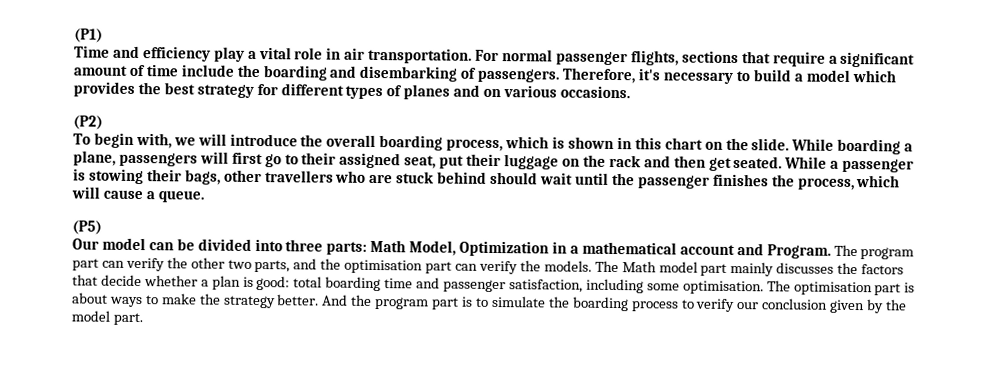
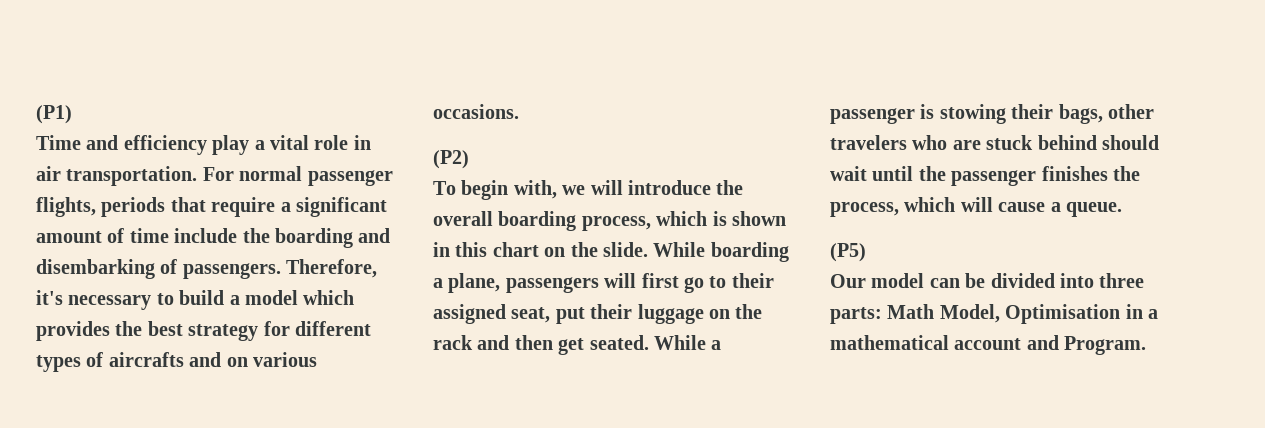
- For normal passenger flights, sections that require a significant amount of time include the boarding and disembarking of passengers.
+ For normal passenger flights, periods that require a significant amount of time include the boarding and disembarking of passengers.
- Therefore, it's necessary to build a model which provides the best strategy for different types of planes and on various occasions.
+ Therefore, it's necessary to build a model which provides the best strategy for different types of aircrafts and on various occasions.
- While a passenger is stowing their bags, other travellers who are stuck behind should wait until the passenger finishes the process, which will cause a queue.
+ While a passenger is stowing their bags, other travelers who are stuck behind should wait until the passenger finishes the process, which will cause a queue.
- Our model can be divided into three parts: Math Model, Optimization in a mathematical account and Program. The program part can verify the other two parts, and the optimisation part can verify the models. The Math model part mainly discusses the factors that decide whether a plan is good: total boarding time and passenger satisfaction, including some optimisation. The optimisation part is about ways to make the strategy better. And the program part is to simulate the boarding process to verify our conclusion given by the model part.
+ Our model can be divided into three parts: Math Model, Optimisation in a mathematical account and Program.

